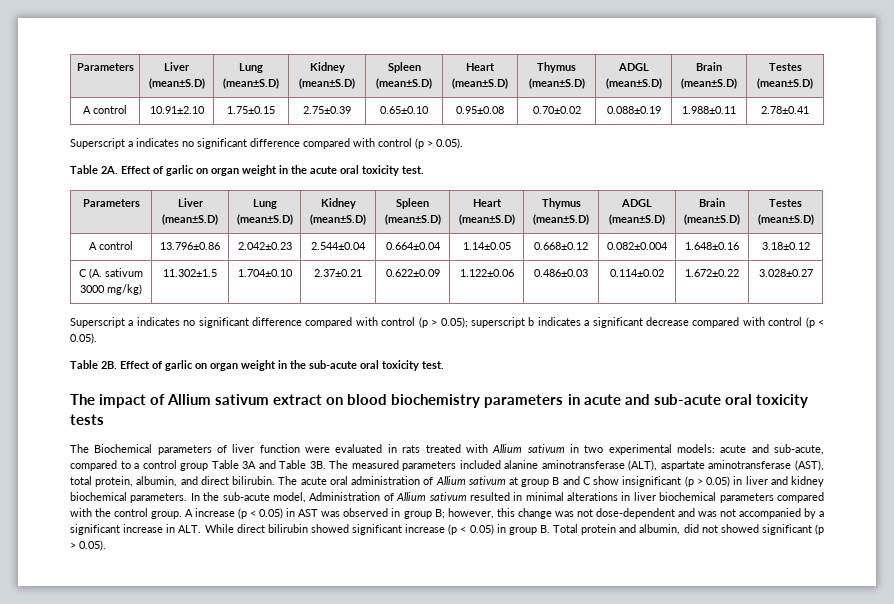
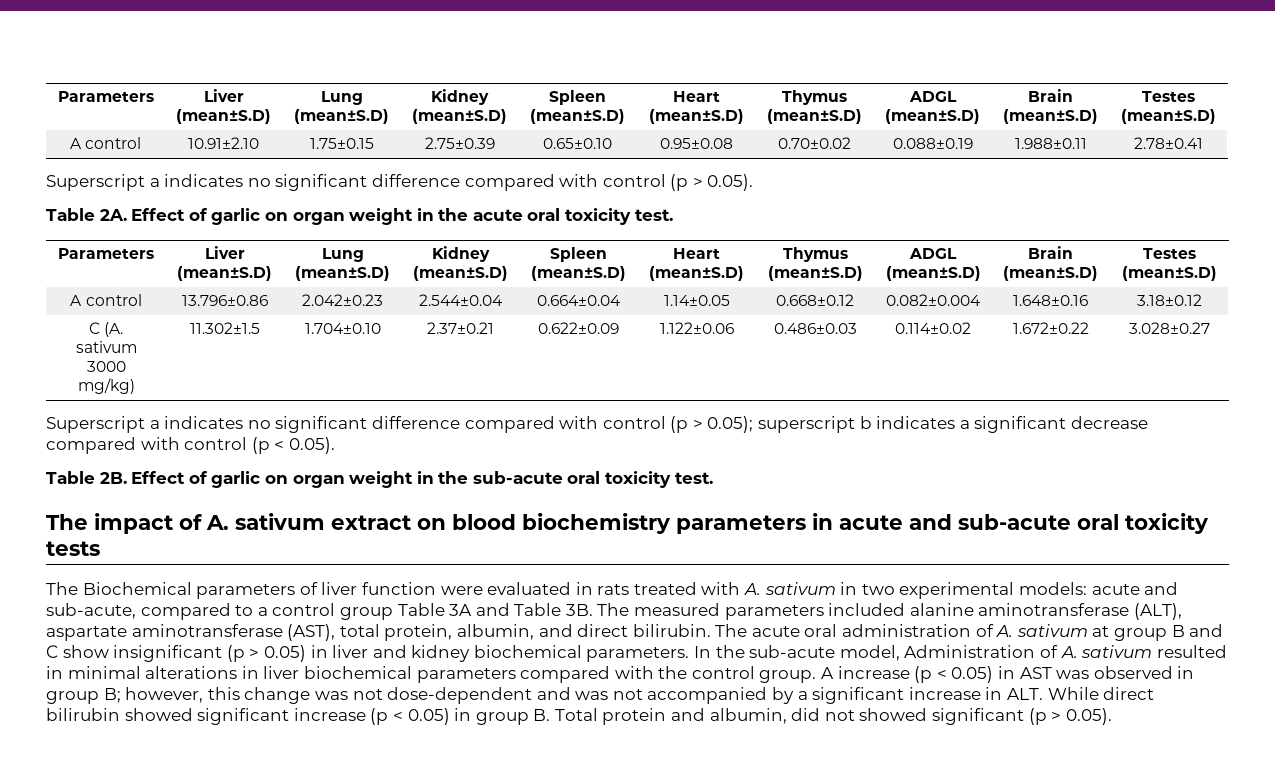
- The impact of Allium sativum extract on blood biochemistry parameters in acute and sub-acute oral toxicity tests
+ The impact of A. sativum extract on blood biochemistry parameters in acute and sub-acute oral toxicity tests
- The Biochemical parameters of liver function were evaluated in rats treated with Allium sativum in two experimental models: acute and sub-acute, compared to a control group Table 3A and Table 3B.
+ The Biochemical parameters of liver function were evaluated in rats treated with A. sativum in two experimental models: acute and sub-acute, compared to a control group Table 3A and Table 3B.
- The acute oral administration of Allium sativum at group B and C show insignificant (p > 0.05) in liver and kidney biochemical parameters.
+ The acute oral administration of A. sativum at group B and C show insignificant (p > 0.05) in liver and kidney biochemical parameters.
- In the sub-acute model, Administration of Allium sativum resulted in minimal alterations in liver biochemical parameters compared with the control group.
+ In the sub-acute model, Administration of A. sativum resulted in minimal alterations in liver biochemical parameters compared with the control group.

